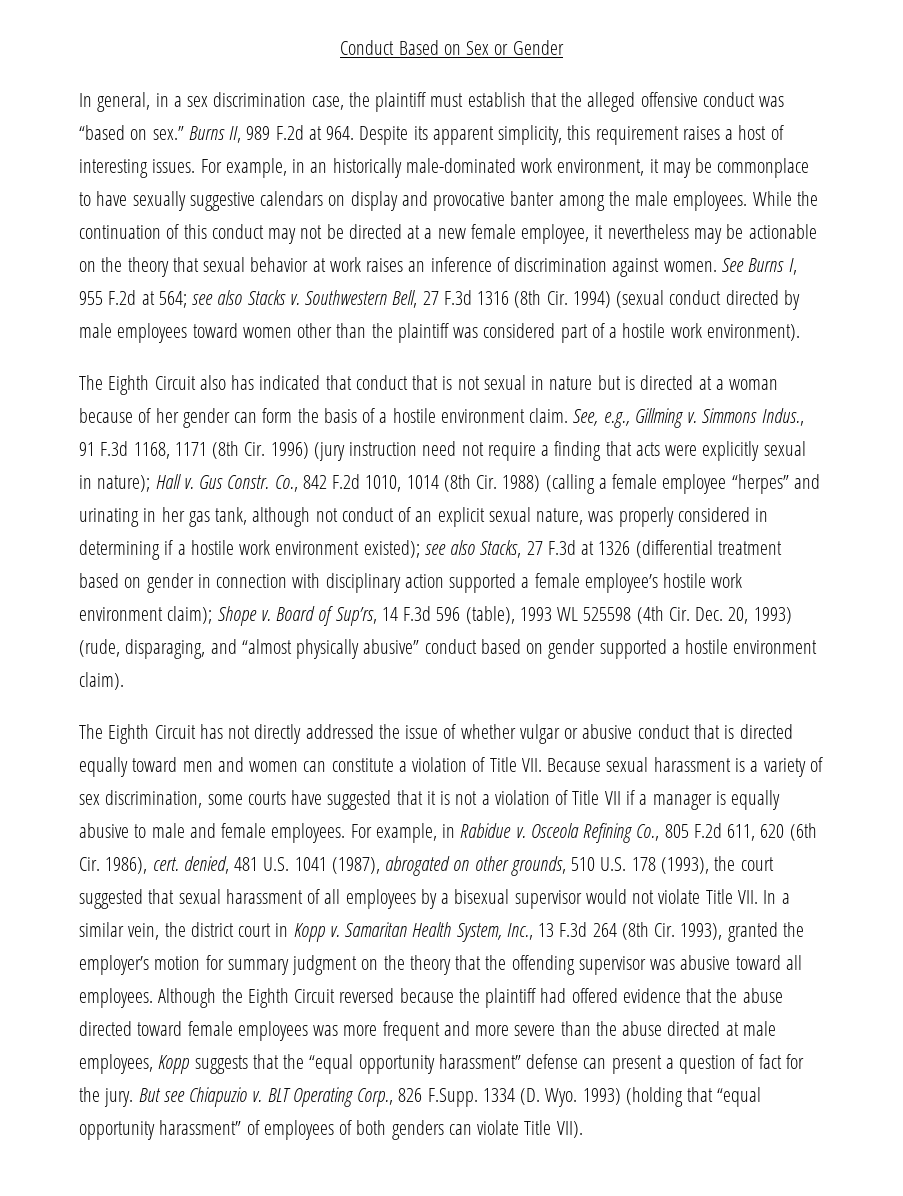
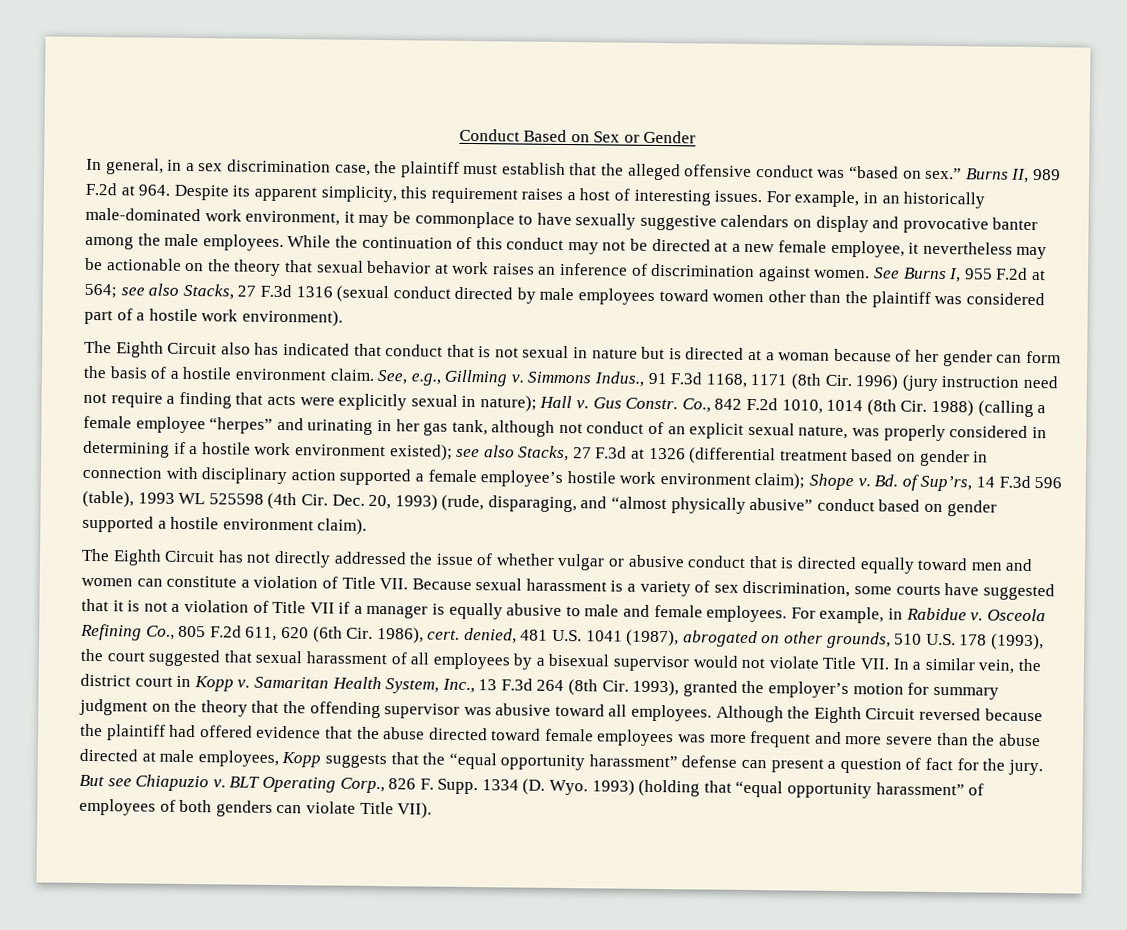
- See Burns I, 955 F.2d at 564; see also Stacks v. Southwestern Bell, 27 F.3d 1316 (8th Cir. 1994) (sexual conduct directed by male employees toward women other than the plaintiff was considered part of a hostile work environment).
+ See Burns I, 955 F.2d at 564; see also Stacks, 27 F.3d 1316 (sexual conduct directed by male employees toward women other than the plaintiff was considered part of a hostile work environment).
- Board of Sup’rs, 14 F.3d 596 (table), 1993 WL 525598 (4th Cir. Dec. 20, 1993) (rude, disparaging, and “almost physically abusive” conduct based on gender supported a hostile environment claim).
+ Bd. of Sup’rs, 14 F.3d 596 (table), 1993 WL 525598 (4th Cir. Dec. 20, 1993) (rude, disparaging, and “almost physically abusive” conduct based on gender supported a hostile environment claim).
- BLT Operating Corp., 826 F.Supp. 1334 (D. Wyo. 1993) (holding that “equal opportunity harassment” of employees of both genders can violate Title VII).
+ BLT Operating Corp., 826 F. Supp. 1334 (D. Wyo. 1993) (holding that “equal opportunity harassment” of employees of both genders can violate Title VII).

